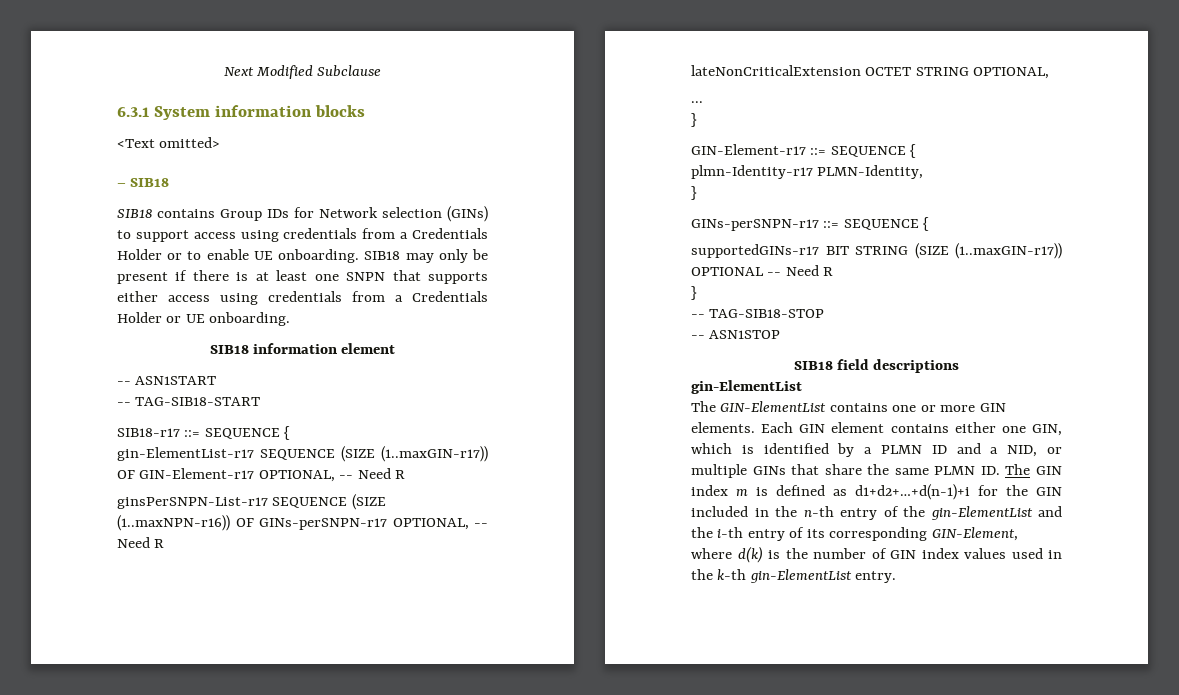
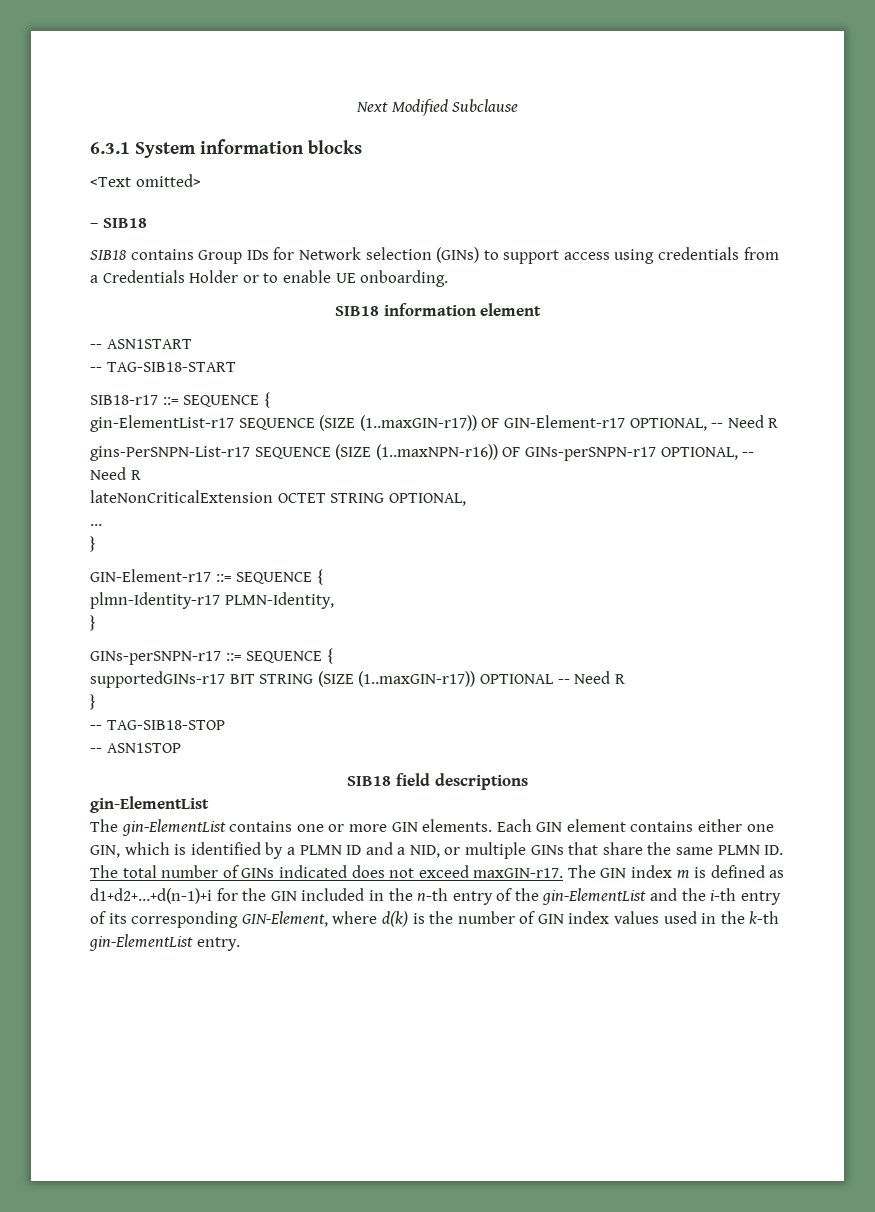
- SIB18 may only be present if there is at least one SNPN that supports either access using credentials from a Credentials Holder or UE onboarding.
- ginsPerSNPN-List-r17 SEQUENCE (SIZE (1..maxNPN-r16)) OF GINs-perSNPN-r17 OPTIONAL, -- Need R
+ gins-PerSNPN-List-r17 SEQUENCE (SIZE (1..maxNPN-r16)) OF GINs-perSNPN-r17 OPTIONAL, -- Need R
- The GIN-ElementList contains one or more GIN elements.
+ The gin-ElementList contains one or more GIN elements.
- Each GIN element contains either one GIN, which is identified by a PLMN ID and a NID, or multiple GINs that share the same PLMN ID. The GIN index m is defined as d1+d2+…+d(n-1)+i for the GIN included in the n-th entry of the gin-ElementList and the i-th entry of its corresponding GIN-Element, where d(k) is the number of GIN index values used in the k-th gin-ElementList entry.
+ Each GIN element contains either one GIN, which is identified by a PLMN ID and a NID, or multiple GINs that share the same PLMN ID. The total number of GINs indicated does not exceed maxGIN-r17. The GIN index m is defined as d1+d2+…+d(n-1)+i for the GIN included in the n-th entry of the gin-ElementList and the i-th entry of its corresponding GIN-Element, where d(k) is the number of GIN index values used in the k-th gin-ElementList entry.

